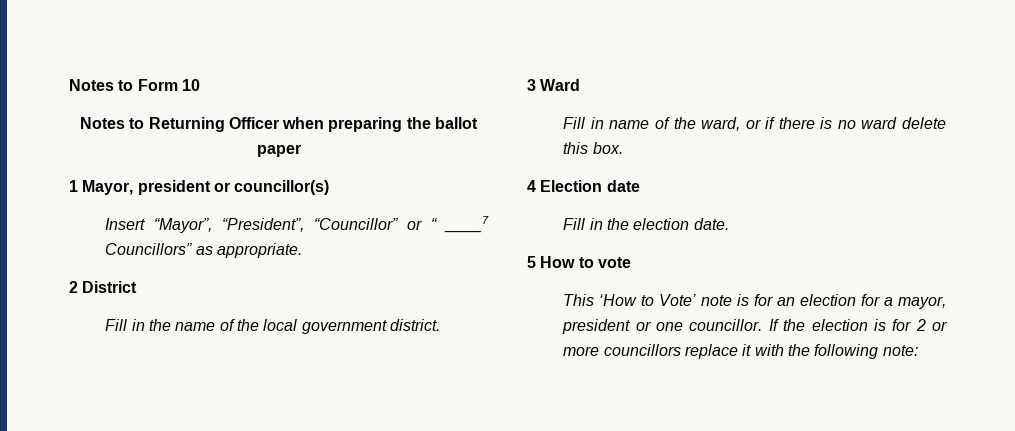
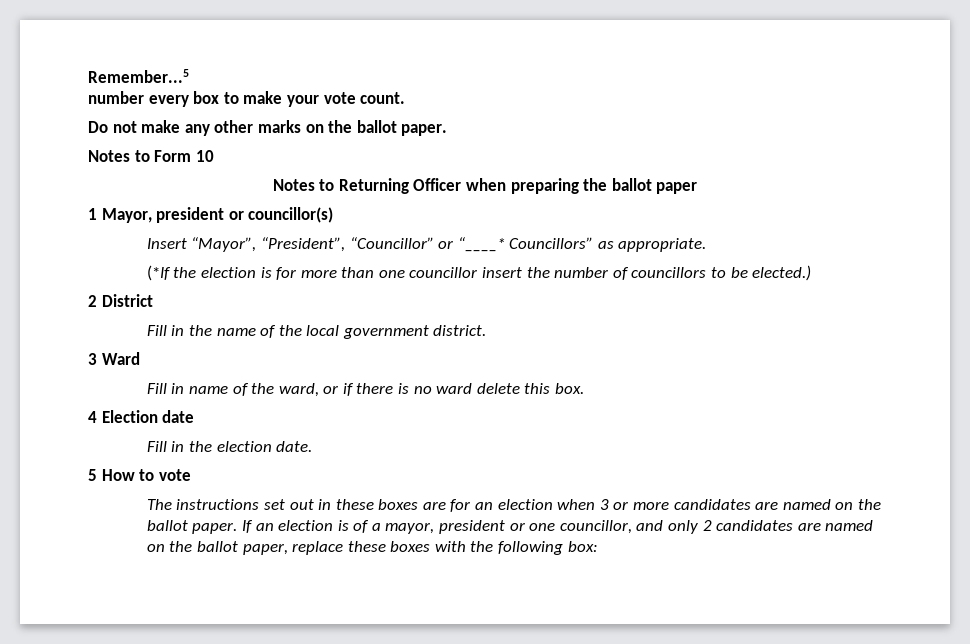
+ Remember...5
+ number every box to make your vote count.
+ Do not make any other marks on the ballot paper.
- Insert “Mayor”, “President”, “Councillor” or “ ____7 Councillors” as appropriate.
+ Insert “Mayor”, “President”, “Councillor” or “____* Councillors” as appropriate.
+ (*If the election is for more than one councillor insert the number of councillors to be elected.)
- This ‘How to Vote’ note is for an election for a mayor, president or one councillor. If the election is for 2 or more councillors replace it with the following note:
+ The instructions set out in these boxes are for an election when 3 or more candidates are named on the ballot paper. If an election is of a mayor, president or one councillor, and only 2 candidates are named on the ballot paper, replace these boxes with the following box:

